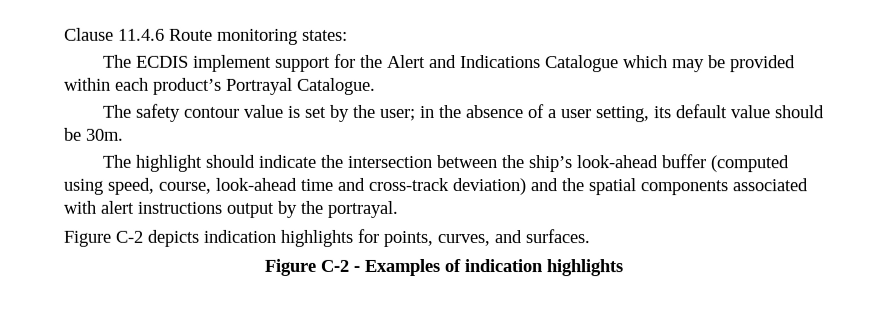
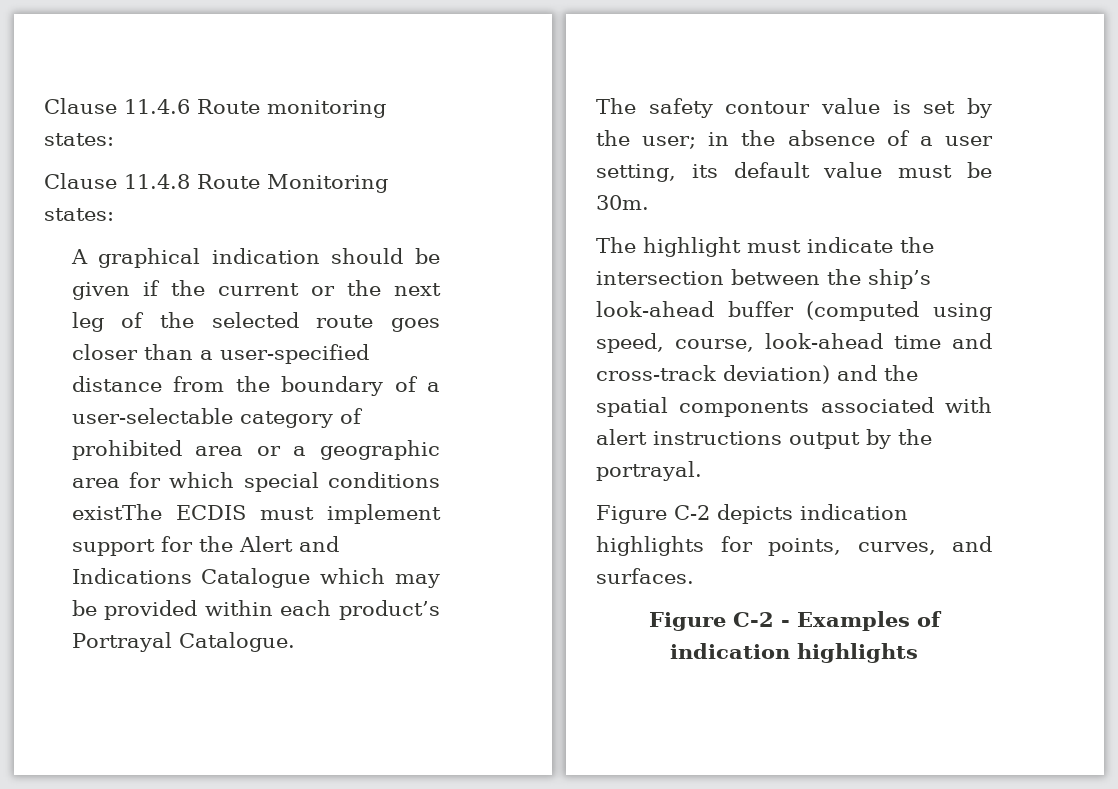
- The ECDIS implement support for the Alert and Indications Catalogue which may be provided within each product’s Portrayal Catalogue.
+ Clause 11.4.8 Route Monitoring states:
+ A graphical indication should be given if the current or the next leg of the selected route goes closer than a user-specified distance from the boundary of a user-selectable category of prohibited area or a geographic area for which special conditions existThe ECDIS must implement support for the Alert and Indications Catalogue which may be provided within each product’s Portrayal Catalogue.
- The safety contour value is set by the user; in the absence of a user setting, its default value should be 30m.
+ The safety contour value is set by the user; in the absence of a user setting, its default value must be 30m.
- The highlight should indicate the intersection between the ship’s look-ahead buffer (computed using speed, course, look-ahead time and cross-track deviation) and the spatial components associated with alert instructions output by the portrayal.
+ The highlight must indicate the intersection between the ship’s look-ahead buffer (computed using speed, course, look-ahead time and cross-track deviation) and the spatial components associated with alert instructions output by the portrayal.

